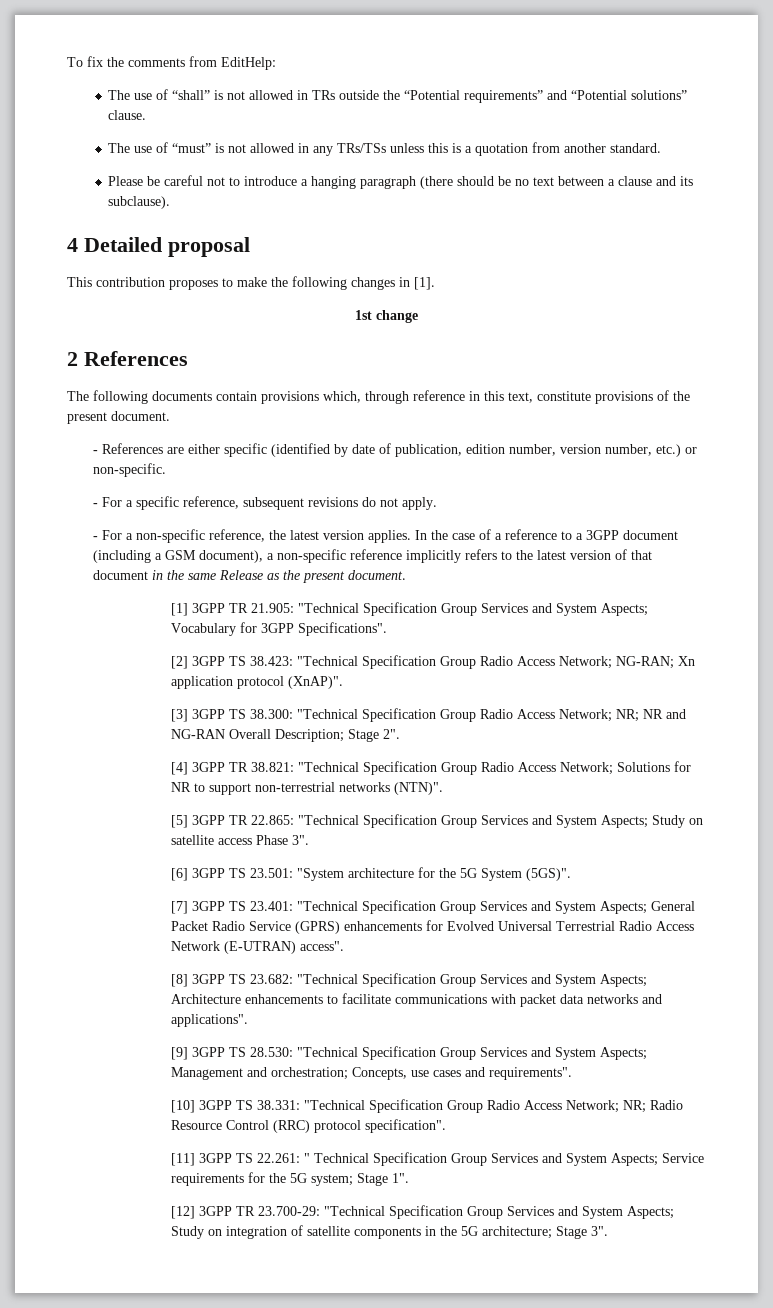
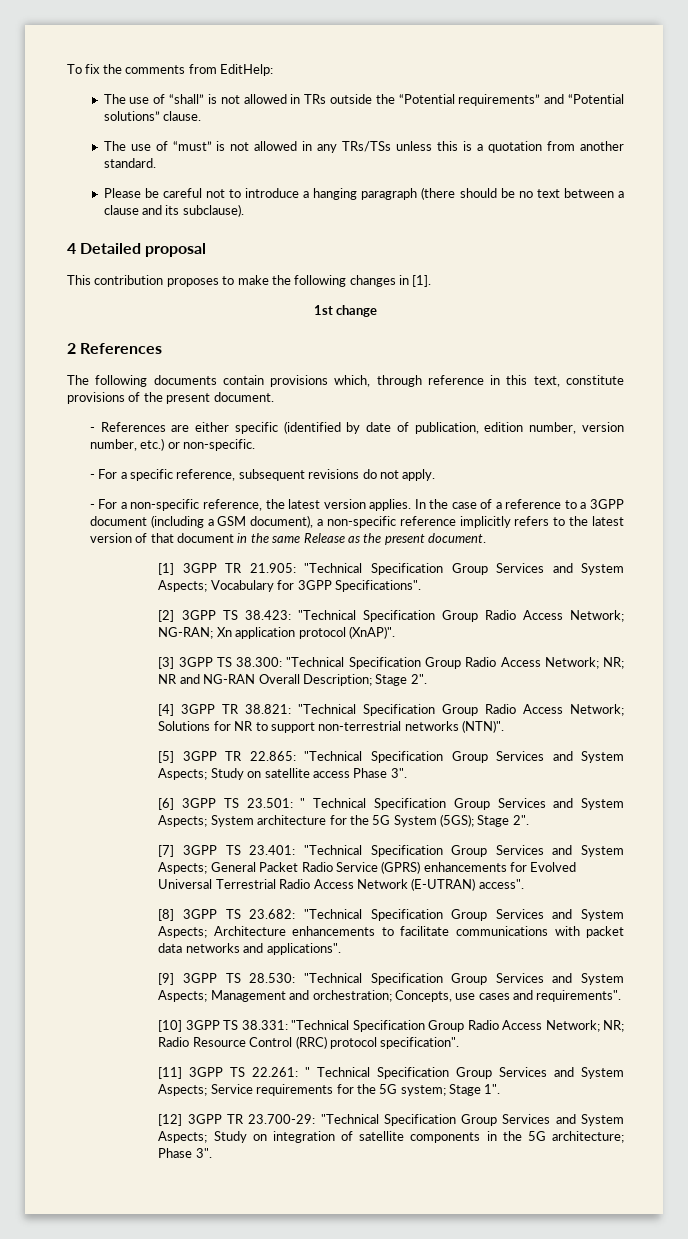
- [6] 3GPP TS 23.501: "System architecture for the 5G System (5GS)".
+ [6] 3GPP TS 23.501: " Technical Specification Group Services and System Aspects; System architecture for the 5G System (5GS); Stage 2".
- [12] 3GPP TR 23.700-29: "Technical Specification Group Services and System Aspects; Study on integration of satellite components in the 5G architecture; Stage 3".
+ [12] 3GPP TR 23.700-29: "Technical Specification Group Services and System Aspects; Study on integration of satellite components in the 5G architecture; Phase 3".

